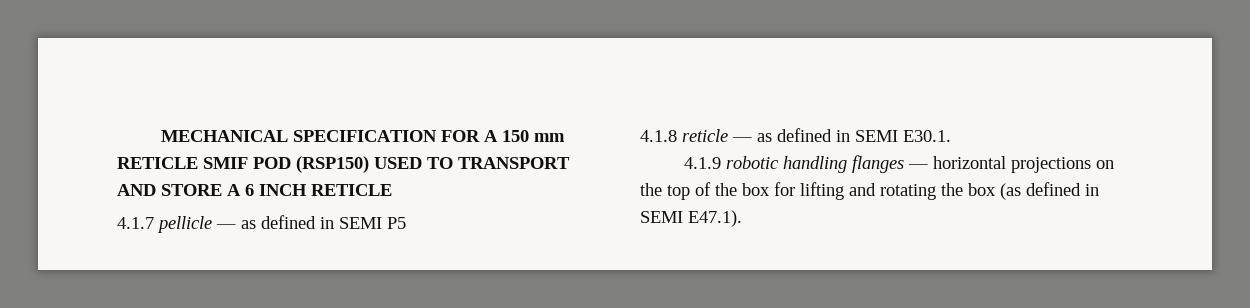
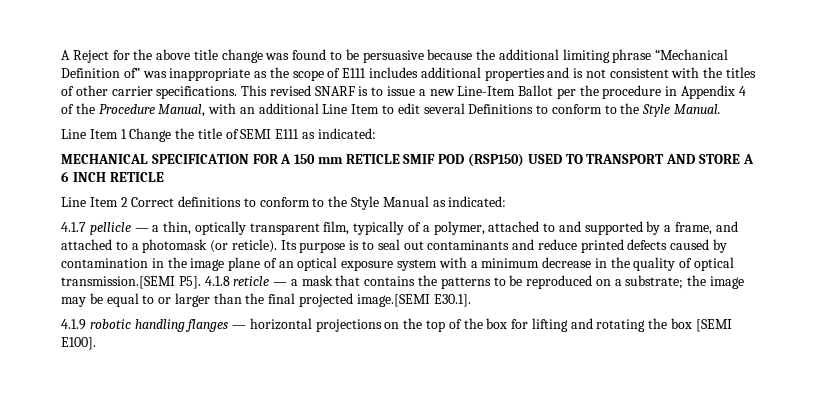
+ A Reject for the above title change was found to be persuasive because the additional limiting phrase “Mechanical Definition of” was inappropriate as the scope of E111 includes additional properties and is not consistent with the titles of other carrier specifications. This revised SNARF is to issue a new Line-Item Ballot per the procedure in Appendix 4 of the Procedure Manual, with an additional Line Item to edit several Definitions to conform to the Style Manual.
+ Line Item 1 Change the title of SEMI E111 as indicated:
- 4.1.7 pellicle — as defined in SEMI P5
- 4.1.8 reticle — as defined in SEMI E30.1.
+ Line Item 2 Correct definitions to conform to the Style Manual as indicated:
+ 4.1.7 pellicle — a thin, optically transparent film, typically of a polymer, attached to and supported by a frame, and attached to a photomask (or reticle). Its purpose is to seal out contaminants and reduce printed defects caused by contamination in the image plane of an optical exposure system with a minimum decrease in the quality of optical transmission.[SEMI P5]. 4.1.8 reticle — a mask that contains the patterns to be reproduced on a substrate; the image may be equal to or larger than the final projected image.[SEMI E30.1].
- 4.1.9 robotic handling flanges — horizontal projections on the top of the box for lifting and rotating the box (as defined in SEMI E47.1).
+ 4.1.9 robotic handling flanges — horizontal projections on the top of the box for lifting and rotating the box [SEMI E100].

